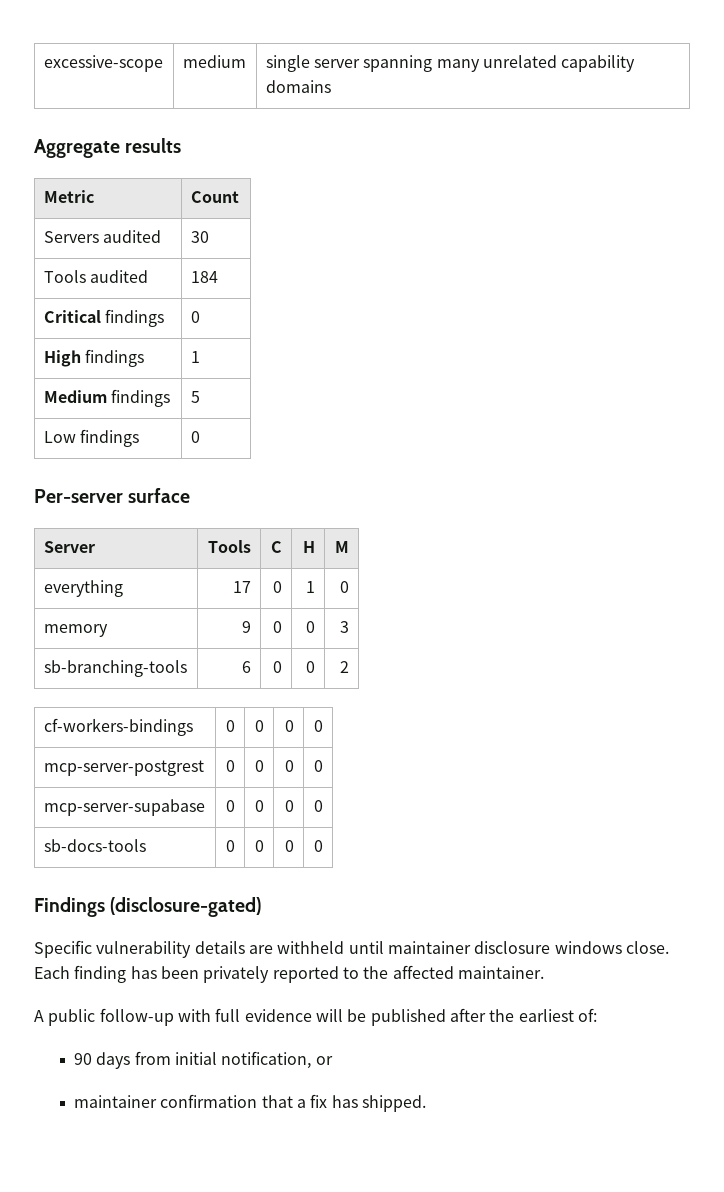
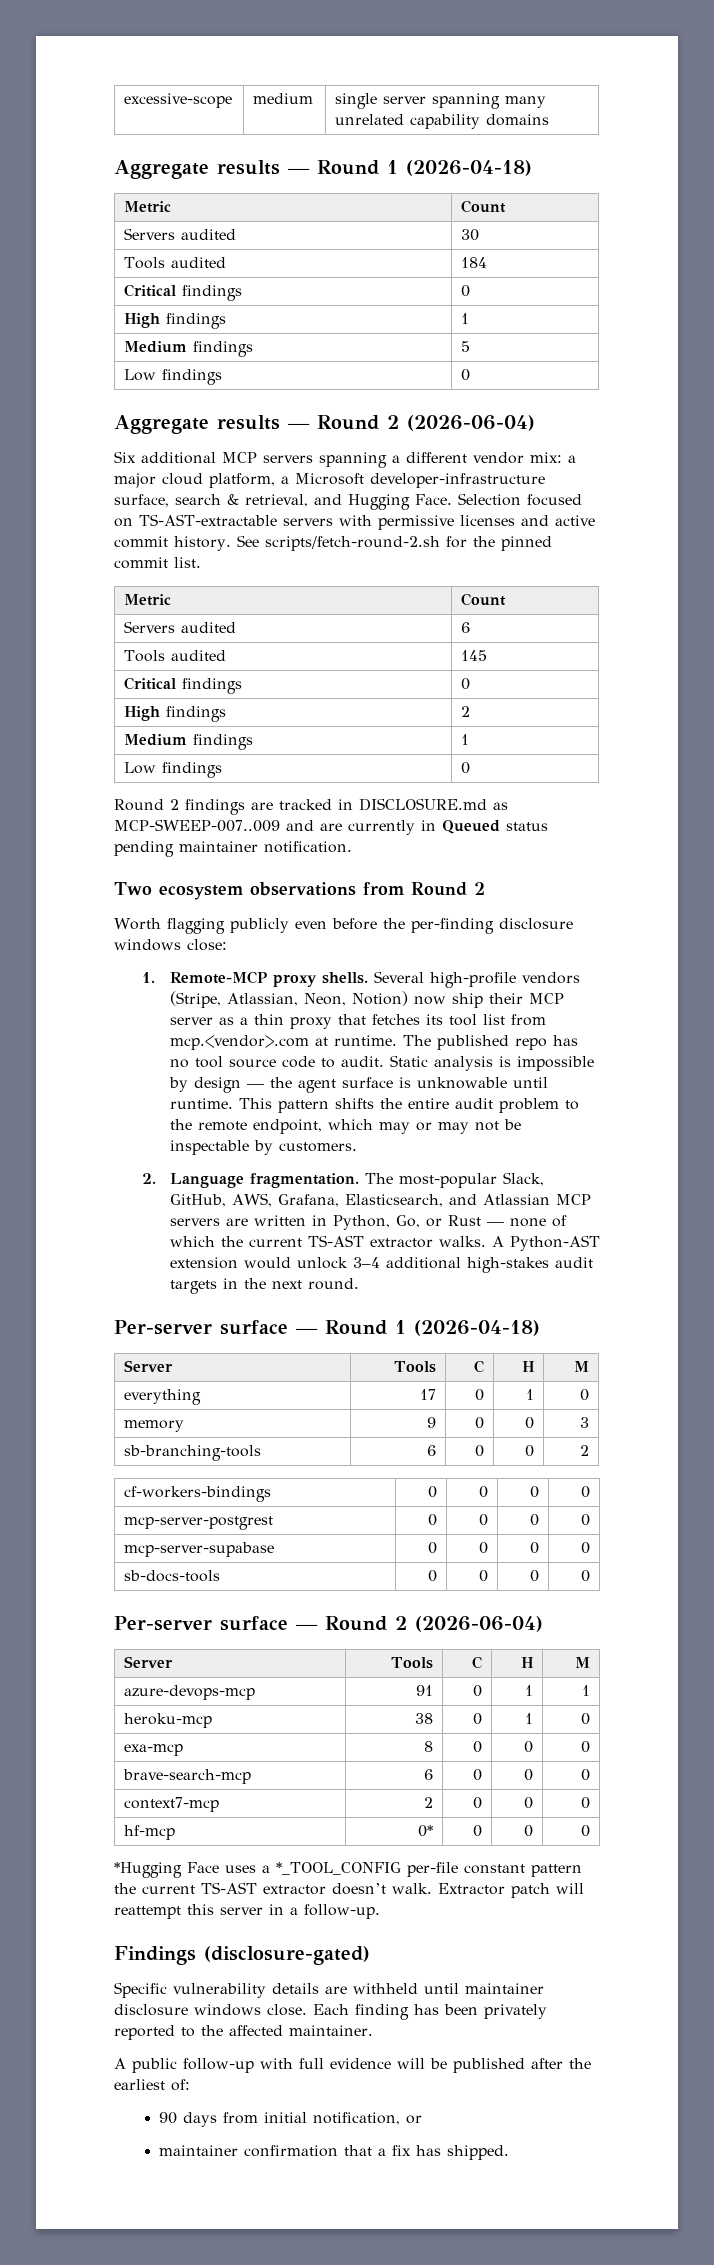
- Aggregate results
+ Aggregate results — Round 1 (2026-04-18)
- Per-server surface
+ Aggregate results — Round 2 (2026-06-04)
+ Six additional MCP servers spanning a different vendor mix: a major cloud platform, a Microsoft developer-infrastructure surface, search & retrieval, and Hugging Face. Selection focused on TS-AST-extractable servers with permissive licenses and active commit history. See scripts/fetch-round-2.sh for the pinned commit list.
+ Metric | Count
+ Servers audited | 6
+ Tools audited | 145
+ Critical findings | 0
+ High findings | 2
+ Medium findings | 1
+ Low findings | 0
+ Round 2 findings are tracked in DISCLOSURE.md as MCP-SWEEP-007..009 and are currently in Queued status pending maintainer notification.
+ Two ecosystem observations from Round 2
+ Worth flagging publicly even before the per-finding disclosure windows close:
+ 1. Remote-MCP proxy shells. Several high-profile vendors (Stripe, Atlassian, Neon, Notion) now ship their MCP server as a thin proxy that fetches its tool list from mcp.<vendor>.com at runtime. The published repo has no tool source code to audit. Static analysis is impossible by design — the agent surface is unknowable until runtime. This pattern shifts the entire audit problem to the remote endpoint, which may or may not be inspectable by customers.
+ 2. Language fragmentation. The most-popular Slack, GitHub, AWS, Grafana, Elasticsearch, and Atlassian MCP servers are written in Python, Go, or Rust — none of which the current TS-AST extractor walks. A Python-AST extension would unlock 3–4 additional high-stakes audit targets in the next round.
+ Per-server surface — Round 1 (2026-04-18)
+ Per-server surface — Round 2 (2026-06-04)
+ Server | Tools | C | H | M
+ azure-devops-mcp | 91 | 0 | 1 | 1
+ heroku-mcp | 38 | 0 | 1 | 0
+ exa-mcp | 8 | 0 | 0 | 0
+ brave-search-mcp | 6 | 0 | 0 | 0
+ context7-mcp | 2 | 0 | 0 | 0
+ hf-mcp | 0* | 0 | 0 | 0
+ *Hugging Face uses a *_TOOL_CONFIG per-file constant pattern the current TS-AST extractor doesn’t walk. Extractor patch will reattempt this server in a follow-up.

